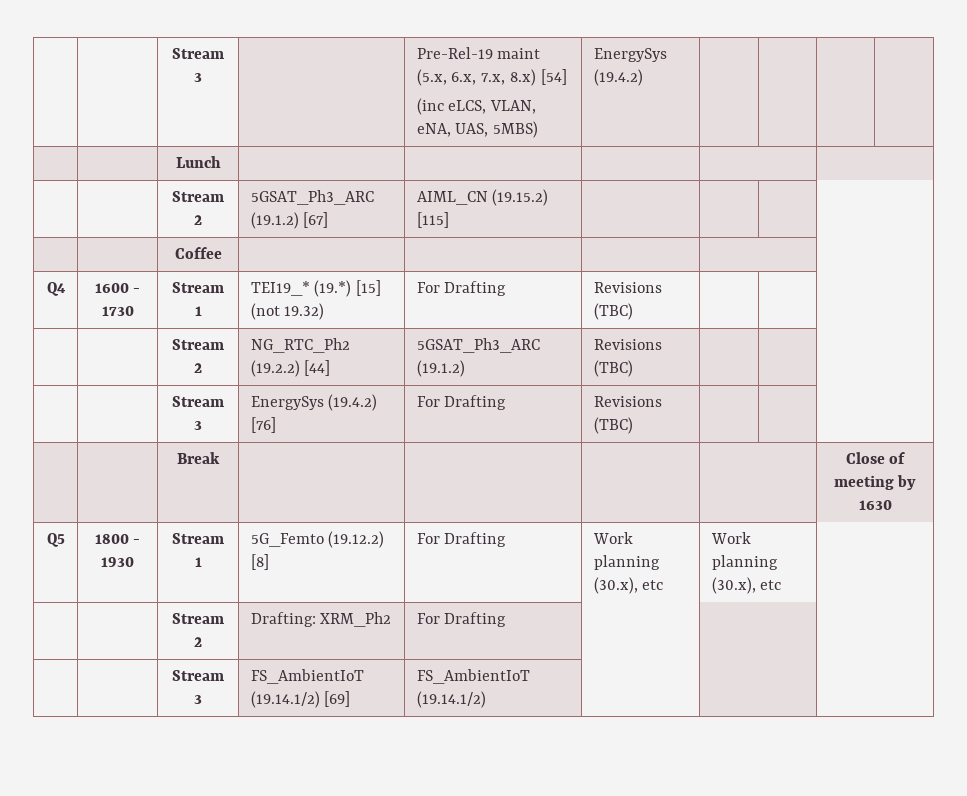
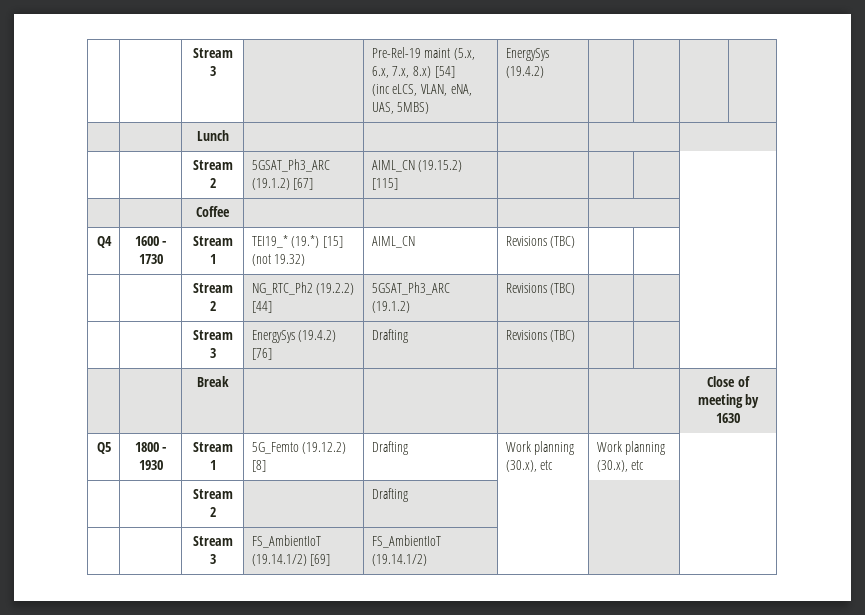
- Q4 | 1600 - 1730 | Stream 1 | TEI19_* (19.*) [15] (not 19.32) | For Drafting | Revisions (TBC) | | |
+ Q4 | 1600 - 1730 | Stream 1 | TEI19_* (19.*) [15] (not 19.32) | AIML_CN | Revisions (TBC) | | |
- | | Stream 3 | EnergySys (19.4.2) [76] | For Drafting | Revisions (TBC) | | |
+ | | Stream 3 | EnergySys (19.4.2) [76] | Drafting | Revisions (TBC) | | |
- Q5 | 1800 - 1930 | Stream 1 | 5G_Femto (19.12.2) [8] | For Drafting | Work planning (30.x), etc | Work planning (30.x), etc |
+ Q5 | 1800 - 1930 | Stream 1 | 5G_Femto (19.12.2) [8] | Drafting | Work planning (30.x), etc | Work planning (30.x), etc |
- | | Stream 2 | Drafting: XRM_Ph2 | For Drafting | | |
+ | | Stream 2 | | Drafting | | |

